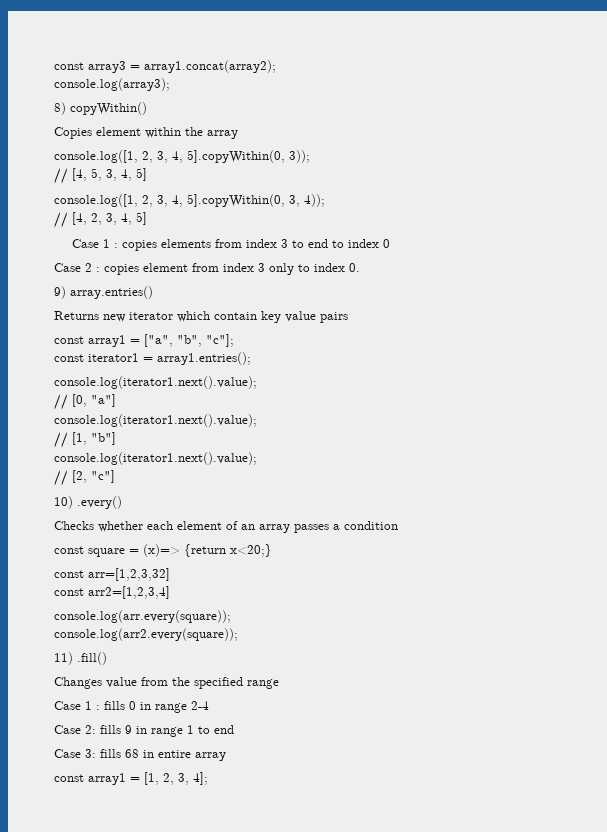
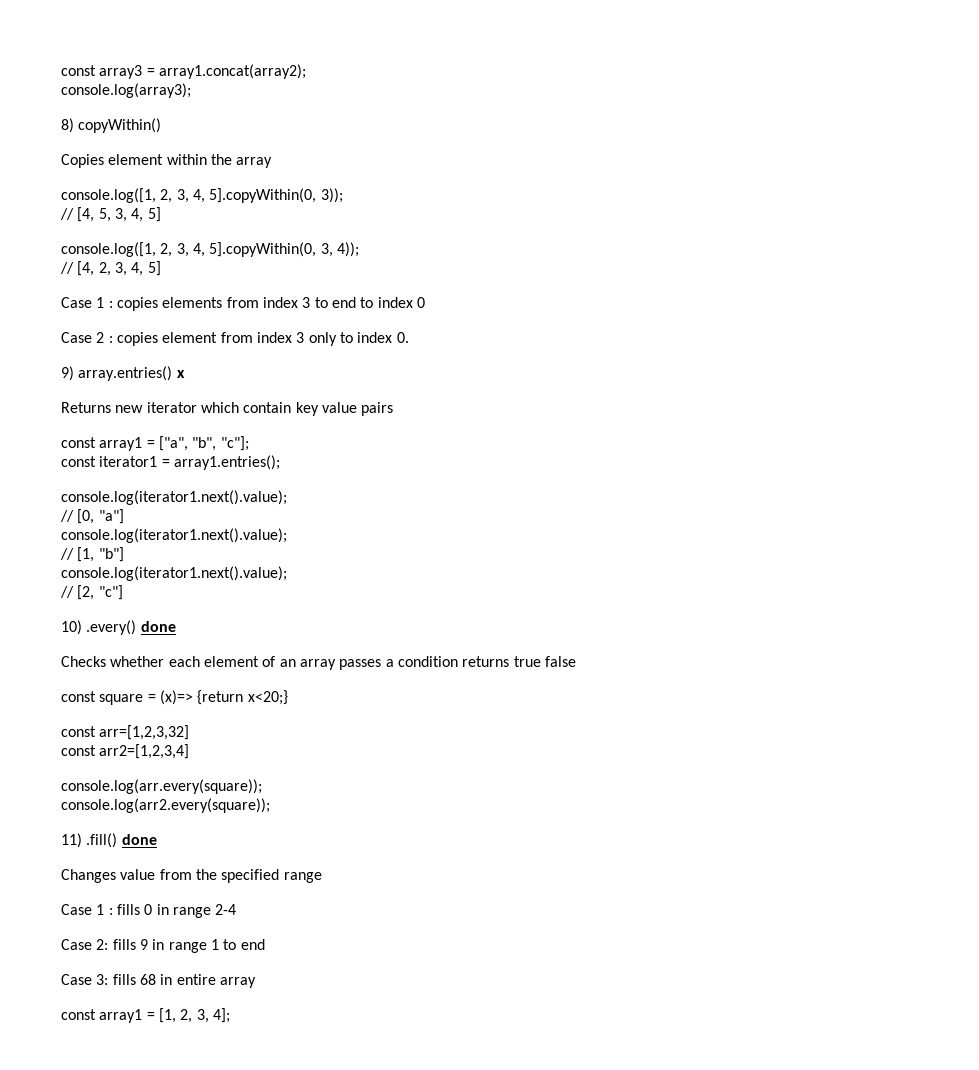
- 9) array.entries()
+ 9) array.entries() x
- 10) .every()
+ 10) .every() done
- Checks whether each element of an array passes a condition
+ Checks whether each element of an array passes a condition returns true false
- 11) .fill()
+ 11) .fill() done

